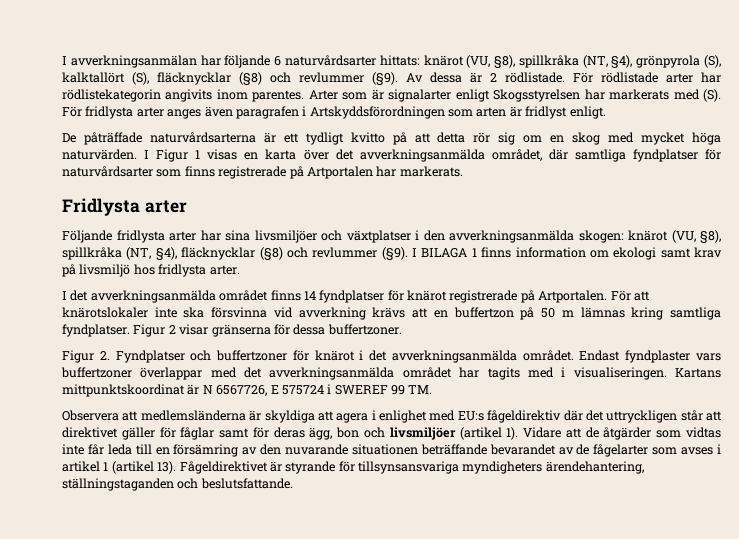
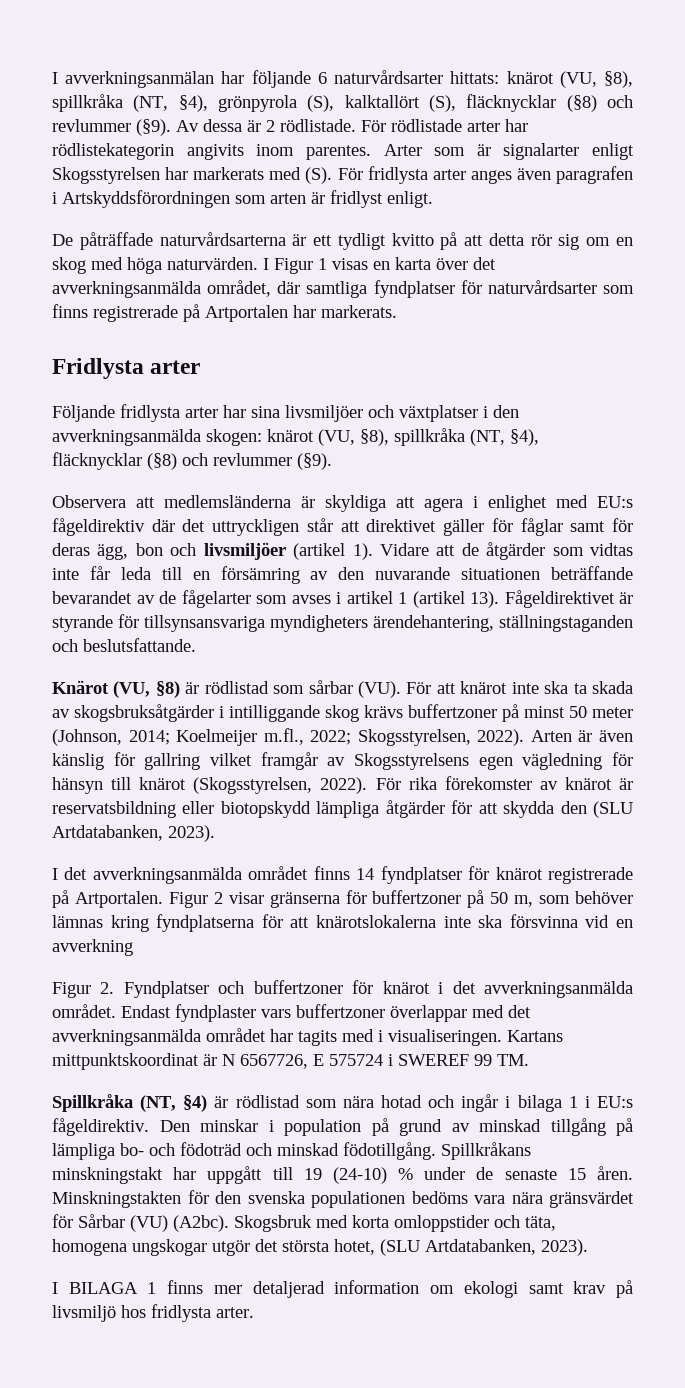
- De påträffade naturvårdsarterna är ett tydligt kvitto på att detta rör sig om en skog med mycket höga naturvärden.
+ De påträffade naturvårdsarterna är ett tydligt kvitto på att detta rör sig om en skog med höga naturvärden.
- I BILAGA 1 finns information om ekologi samt krav på livsmiljö hos fridlysta arter.
- I det avverkningsanmälda området finns 14 fyndplatser för knärot registrerade på Artportalen. För att knärotslokaler inte ska försvinna vid avverkning krävs att en buffertzon på 50 m lämnas kring samtliga fyndplatser. Figur 2 visar gränserna för dessa buffertzoner.
- Figur 2. Fyndplatser och buffertzoner för knärot i det avverkningsanmälda området. Endast fyndplaster vars buffertzoner överlappar med det avverkningsanmälda området har tagits med i visualiseringen. Kartans mittpunktskoordinat är N 6567726, E 575724 i SWEREF 99 TM.
+ Knärot (VU, §8) är rödlistad som sårbar (VU). För att knärot inte ska ta skada av skogsbruksåtgärder i intilliggande skog krävs buffertzoner på minst 50 meter (Johnson, 2014; Koelmeijer m.fl., 2022; Skogsstyrelsen, 2022). Arten är även känslig för gallring vilket framgår av Skogsstyrelsens egen vägledning för hänsyn till knärot (Skogsstyrelsen, 2022). För rika förekomster av knärot är reservatsbildning eller biotopskydd lämpliga åtgärder för att skydda den (SLU Artdatabanken, 2023).
+ I det avverkningsanmälda området finns 14 fyndplatser för knärot registrerade på Artportalen. Figur 2 visar gränserna för buffertzoner på 50 m, som behöver lämnas kring fyndplatserna för att knärotslokalerna inte ska försvinna vid en avverkning
+ Figur 2. Fyndplatser och buffertzoner för knärot i det avverkningsanmälda området. Endast fyndplaster vars buffertzoner överlappar med det avverkningsanmälda området har tagits med i visualiseringen. Kartans mittpunktskoordinat är N 6567726, E 575724 i SWEREF 99 TM.
+ Spillkråka (NT, §4) är rödlistad som nära hotad och ingår i bilaga 1 i EU:s fågeldirektiv. Den minskar i population på grund av minskad tillgång på lämpliga bo- och födoträd och minskad födotillgång. Spillkråkans minskningstakt har uppgått till 19 (24-10) % under de senaste 15 åren. Minskningstakten för den svenska populationen bedöms vara nära gränsvärdet för Sårbar (VU) (A2bc). Skogsbruk med korta omloppstider och täta, homogena ungskogar utgör det största hotet, (SLU Artdatabanken, 2023).
+ I BILAGA 1 finns mer detaljerad information om ekologi samt krav på livsmiljö hos fridlysta arter.

